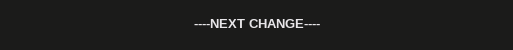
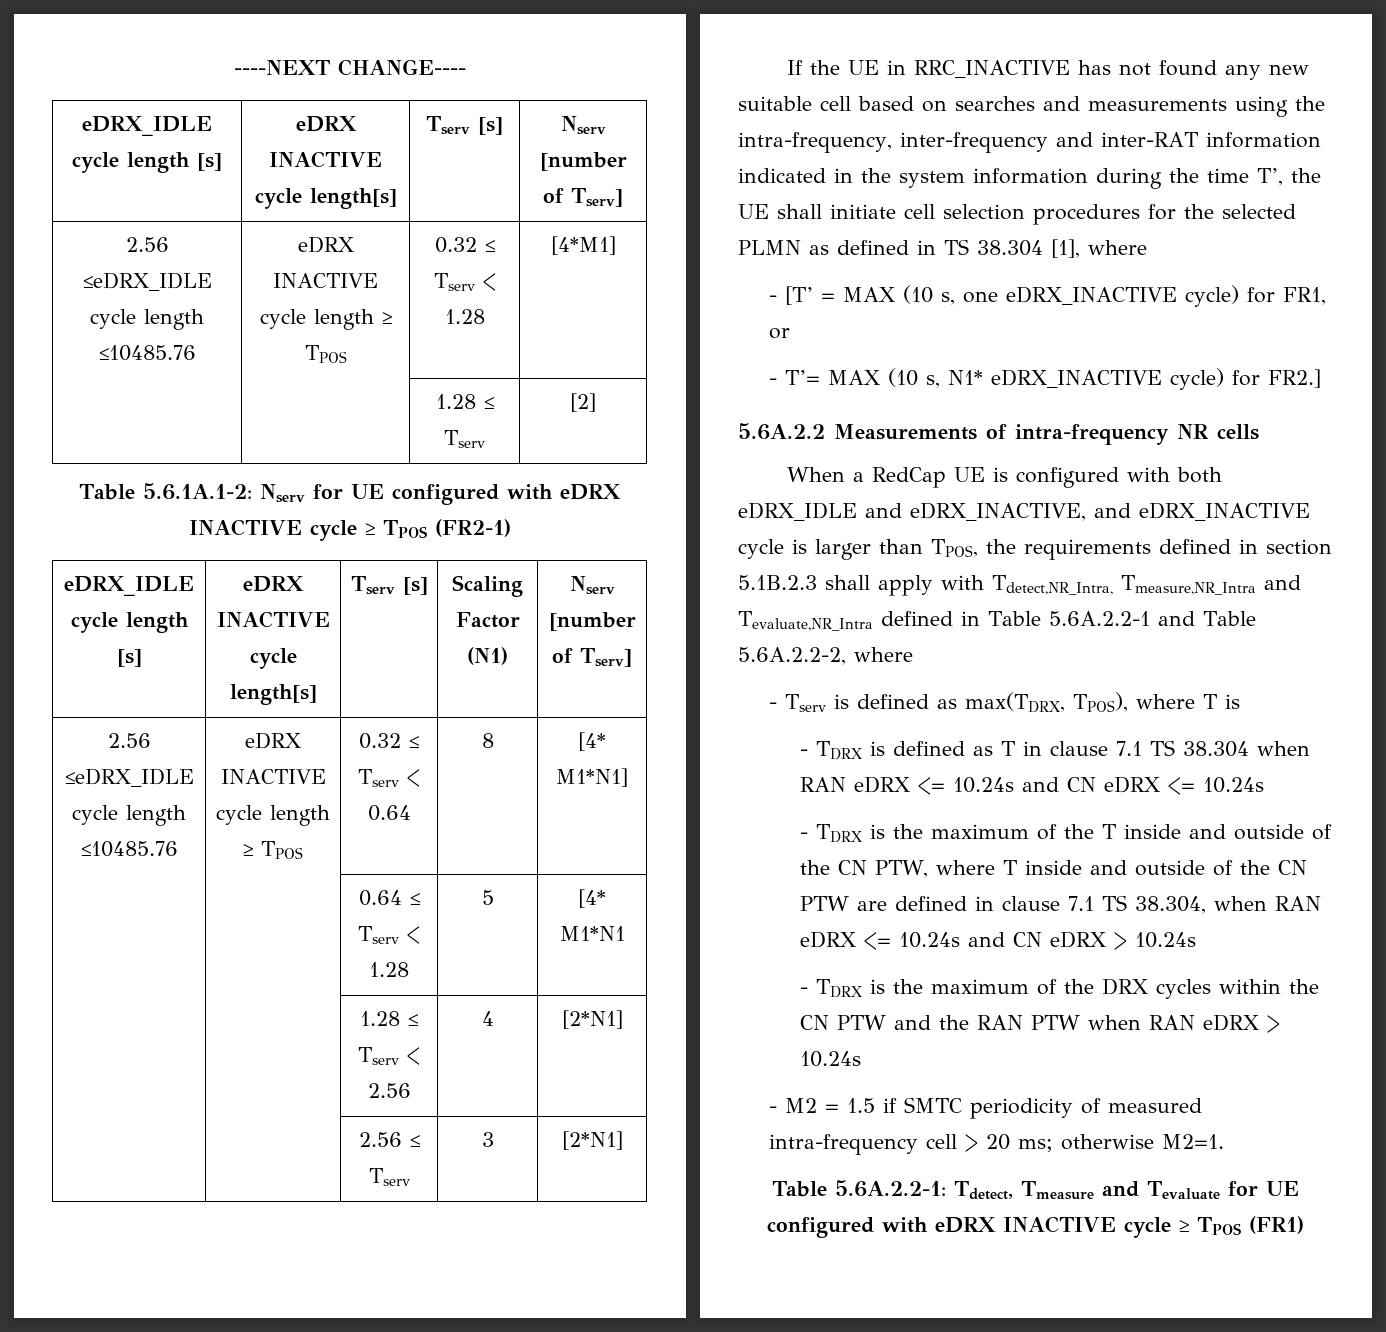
+ eDRX_IDLE cycle length [s] | eDRX INACTIVE cycle length[s] | Tserv [s] | Nserv [number of Tserv]
+ 2.56 ≤eDRX_IDLE cycle length ≤10485.76 | eDRX INACTIVE cycle length ≥ TPOS | 0.32 ≤ Tserv < 1.28 | [4*M1]
+ | | 1.28 ≤ Tserv | [2]
+ Table 5.6.1A.1-2: Nserv for UE configured with eDRX INACTIVE cycle ≥ TPOS (FR2-1)
+ eDRX_IDLE cycle length [s] | eDRX INACTIVE cycle length[s] | Tserv [s] | Scaling Factor (N1) | Nserv [number of Tserv]
+ 2.56 ≤eDRX_IDLE cycle length ≤10485.76 | eDRX INACTIVE cycle length ≥ TPOS | 0.32 ≤ Tserv < 0.64 | 8 | [4* M1*N1]
+ | | 0.64 ≤ Tserv < 1.28 | 5 | [4* M1*N1
+ | | 1.28 ≤ Tserv < 2.56 | 4 | [2*N1]
+ | | 2.56 ≤ Tserv | 3 | [2*N1]
+ If the UE in RRC_INACTIVE has not found any new suitable cell based on searches and measurements using the intra-frequency, inter-frequency and inter-RAT information indicated in the system information during the time T’, the UE shall initiate cell selection procedures for the selected PLMN as defined in TS 38.304 [1], where
+ - [T’ = MAX (10 s, one eDRX_INACTIVE cycle) for FR1, or
+ - T’= MAX (10 s, N1* eDRX_INACTIVE cycle) for FR2.]
+ 5.6A.2.2 Measurements of intra-frequency NR cells
+ When a RedCap UE is configured with both eDRX_IDLE and eDRX_INACTIVE, and eDRX_INACTIVE cycle is larger than TPOS, the requirements defined in section 5.1B.2.3 shall apply with Tdetect,NR_Intra, Tmeasure,NR_Intra and Tevaluate,NR_Intra defined in Table 5.6A.2.2-1 and Table 5.6A.2.2-2, where
+ - Tserv is defined as max(TDRX, TPOS), where T is
+ - TDRX is defined as T in clause 7.1 TS 38.304 when RAN eDRX <= 10.24s and CN eDRX <= 10.24s
+ - TDRX is the maximum of the T inside and outside of the CN PTW, where T inside and outside of the CN PTW are defined in clause 7.1 TS 38.304, when RAN eDRX <= 10.24s and CN eDRX > 10.24s
+ - TDRX is the maximum of the DRX cycles within the CN PTW and the RAN PTW when RAN eDRX > 10.24s
+ - M2 = 1.5 if SMTC periodicity of measured intra-frequency cell > 20 ms; otherwise M2=1.
+ Table 5.6A.2.2-1: Tdetect, Tmeasure and Tevaluate for UE configured with eDRX INACTIVE cycle ≥ TPOS (FR1)

